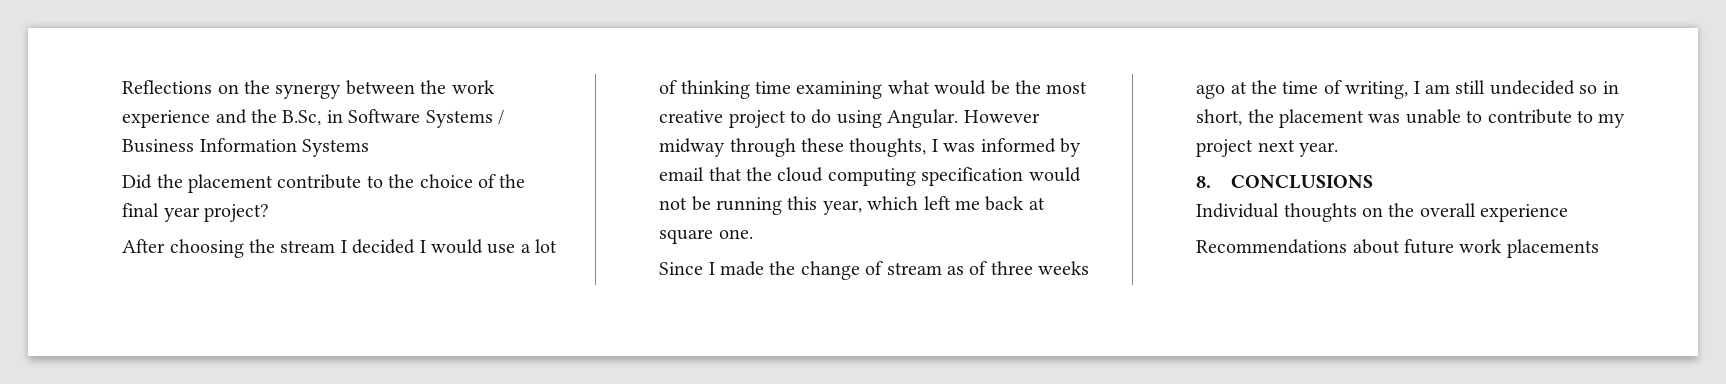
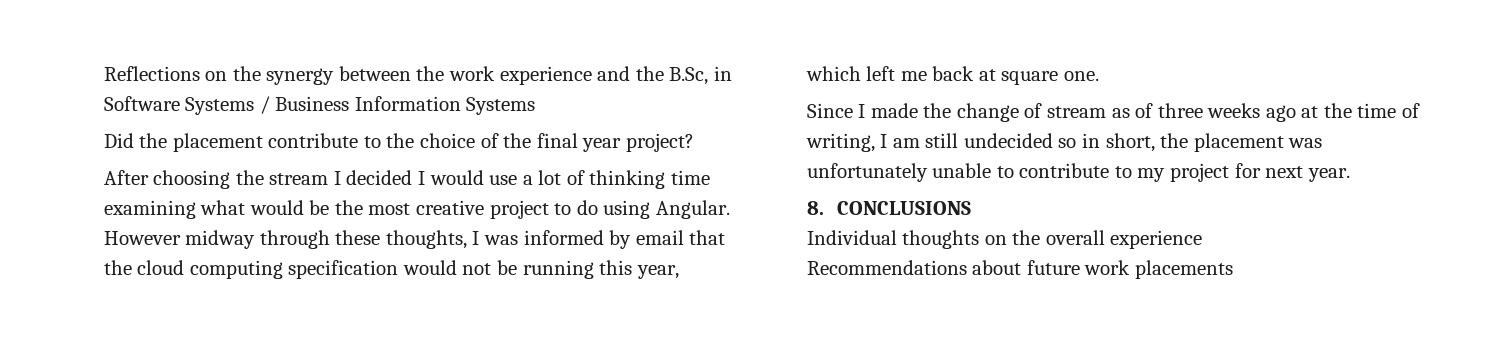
- Since I made the change of stream as of three weeks ago at the time of writing, I am still undecided so in short, the placement was unable to contribute to my project next year.
+ Since I made the change of stream as of three weeks ago at the time of writing, I am still undecided so in short, the placement was unfortunately unable to contribute to my project for next year.

